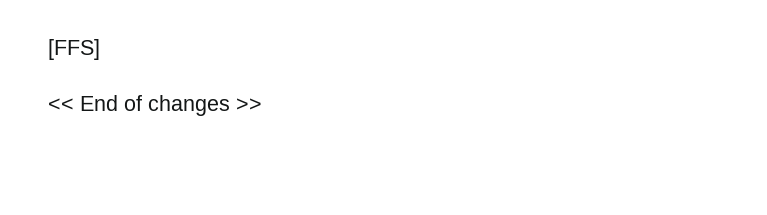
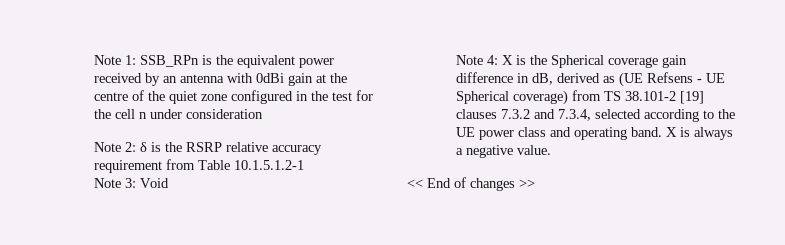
- [FFS]
+ Note 1: SSB_RPn is the equivalent power received by an antenna with 0dBi gain at the centre of the quiet zone configured in the test for the cell n under consideration
+ Note 2: δ is the RSRP relative accuracy requirement from Table 10.1.5.1.2-1
+ Note 3: Void
+ Note 4: X is the Spherical coverage gain difference in dB, derived as (UE Refsens - UE Spherical coverage) from TS 38.101-2 [19] clauses 7.3.2 and 7.3.4, selected according to the UE power class and operating band. X is always a negative value.

